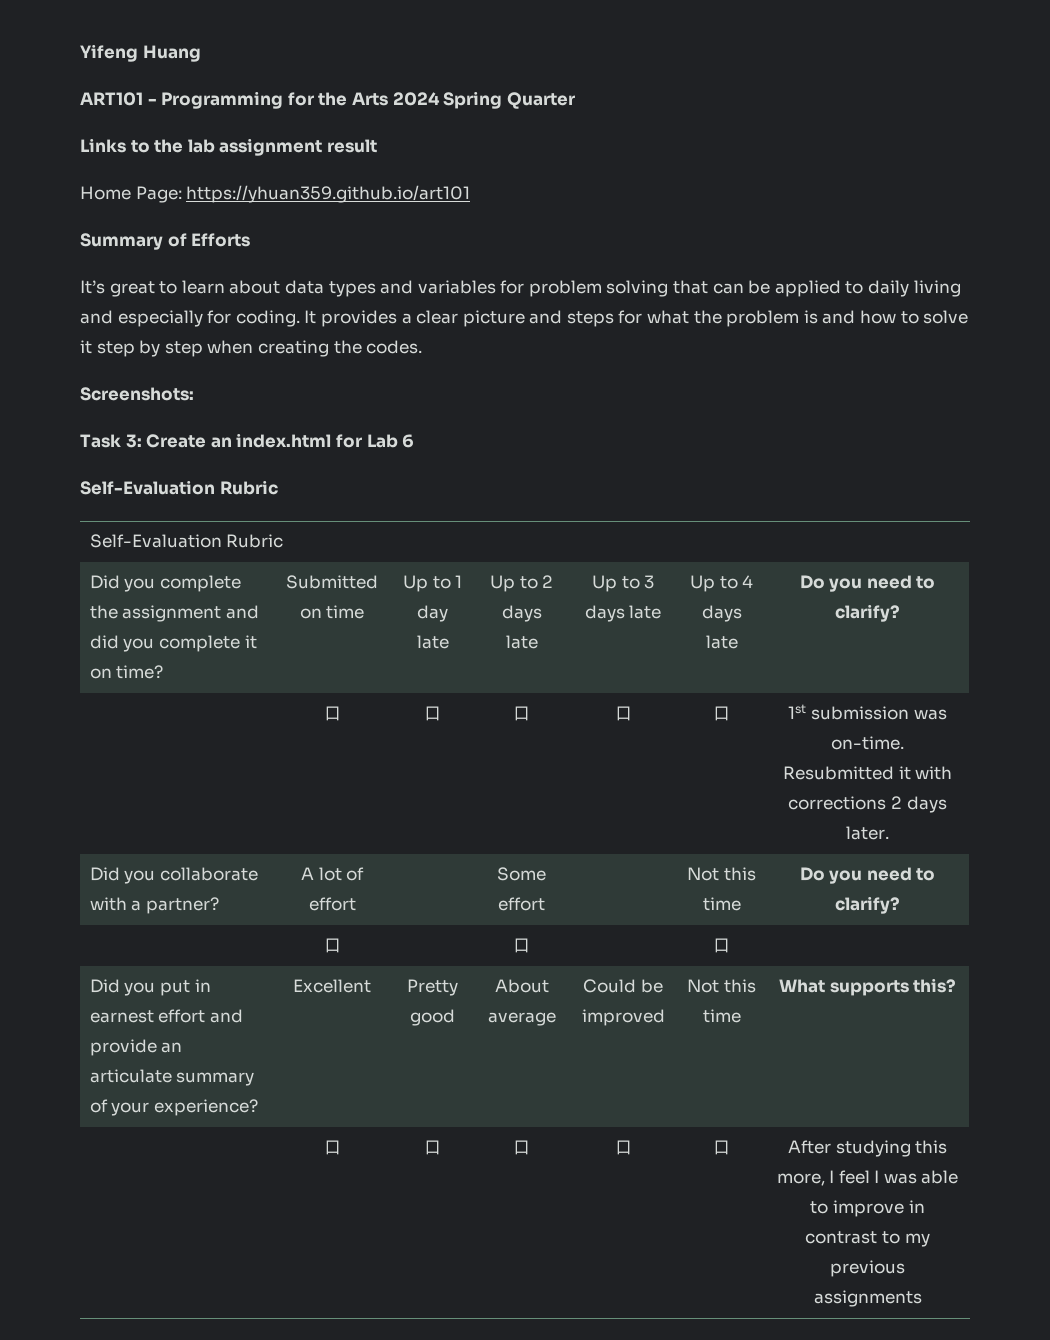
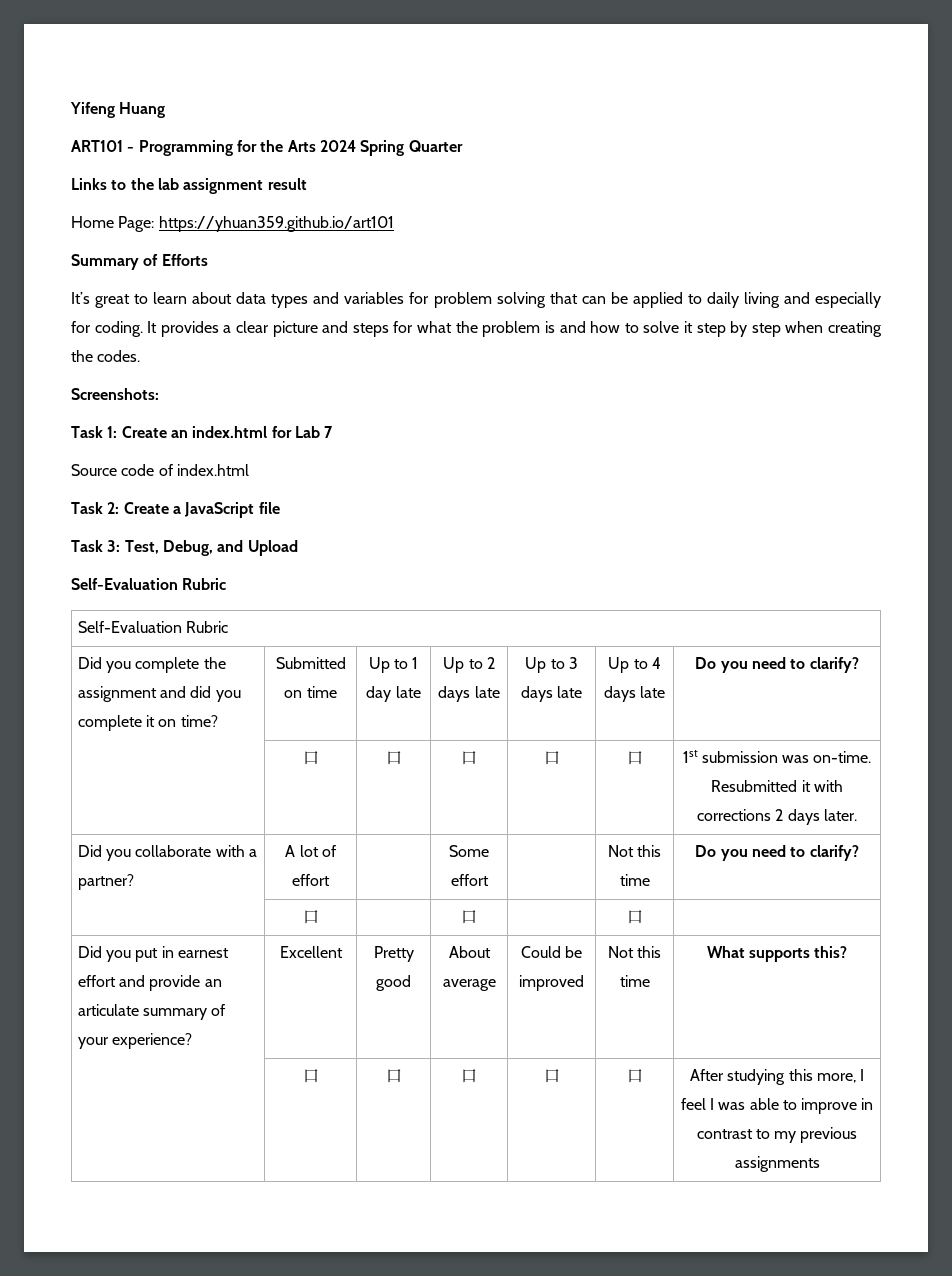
- Task 3: Create an index.html for Lab 6
+ Task 1: Create an index.html for Lab 7
+ Source code of index.html
+ Task 2: Create a JavaScript file
+ Task 3: Test, Debug, and Upload

